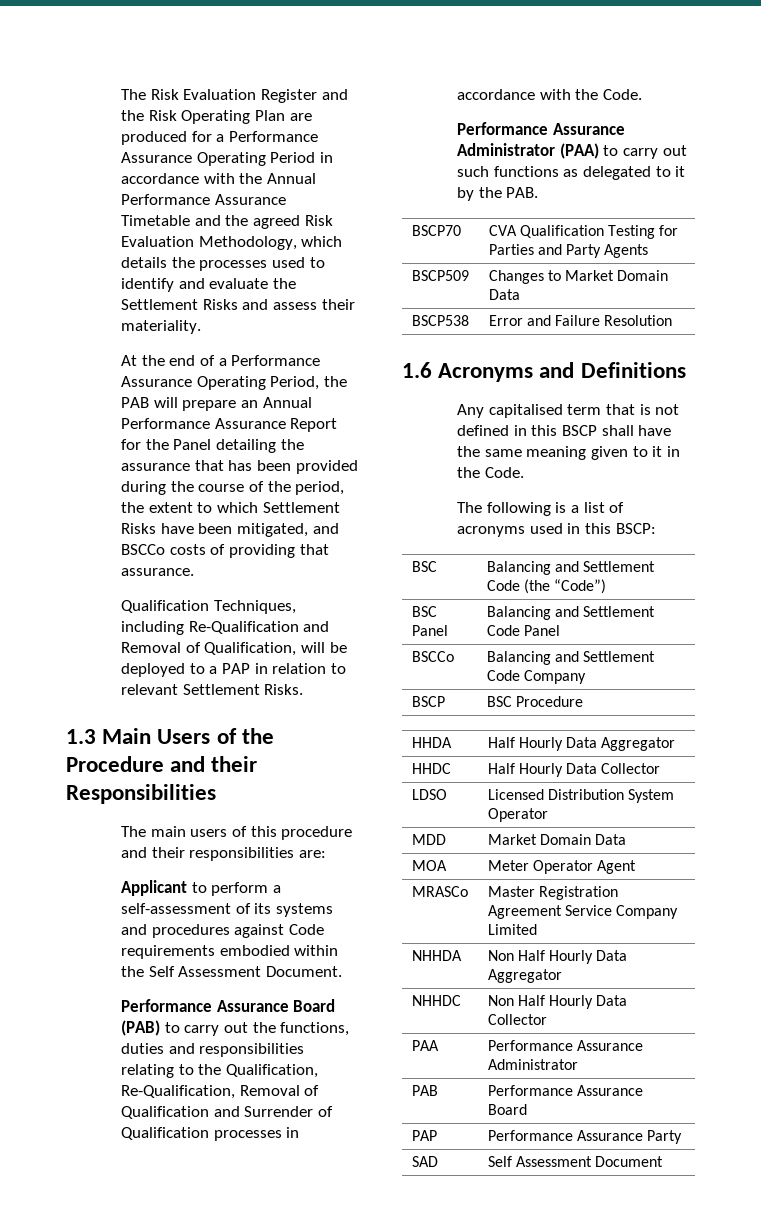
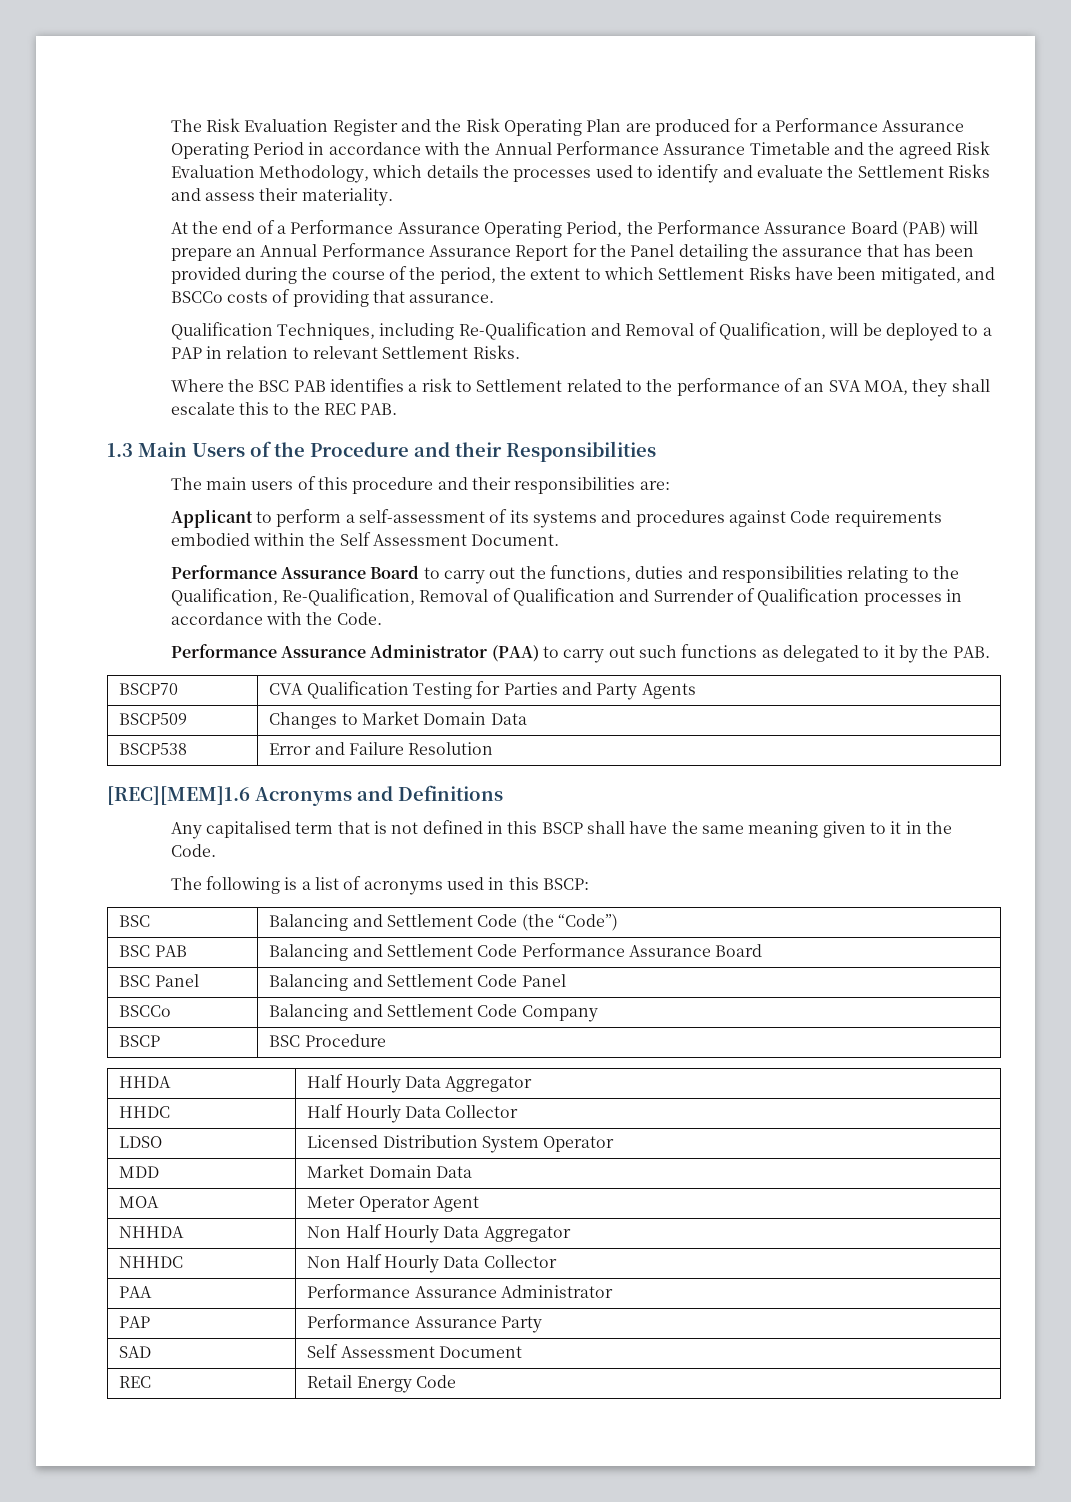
- At the end of a Performance Assurance Operating Period, the PAB will prepare an Annual Performance Assurance Report for the Panel detailing the assurance that has been provided during the course of the period, the extent to which Settlement Risks have been mitigated, and BSCCo costs of providing that assurance.
+ At the end of a Performance Assurance Operating Period, the Performance Assurance Board (PAB) will prepare an Annual Performance Assurance Report for the Panel detailing the assurance that has been provided during the course of the period, the extent to which Settlement Risks have been mitigated, and BSCCo costs of providing that assurance.
+ Where the BSC PAB identifies a risk to Settlement related to the performance of an SVA MOA, they shall escalate this to the REC PAB.
- Performance Assurance Board (PAB) to carry out the functions, duties and responsibilities relating to the Qualification, Re-Qualification, Removal of Qualification and Surrender of Qualification processes in accordance with the Code.
+ Performance Assurance Board to carry out the functions, duties and responsibilities relating to the Qualification, Re-Qualification, Removal of Qualification and Surrender of Qualification processes in accordance with the Code.
- 1.6 Acronyms and Definitions
+ [REC][MEM]1.6 Acronyms and Definitions
+ BSC PAB | Balancing and Settlement Code Performance Assurance Board
- MRASCo | Master Registration Agreement Service Company Limited
- PAB | Performance Assurance Board
+ REC | Retail Energy Code

